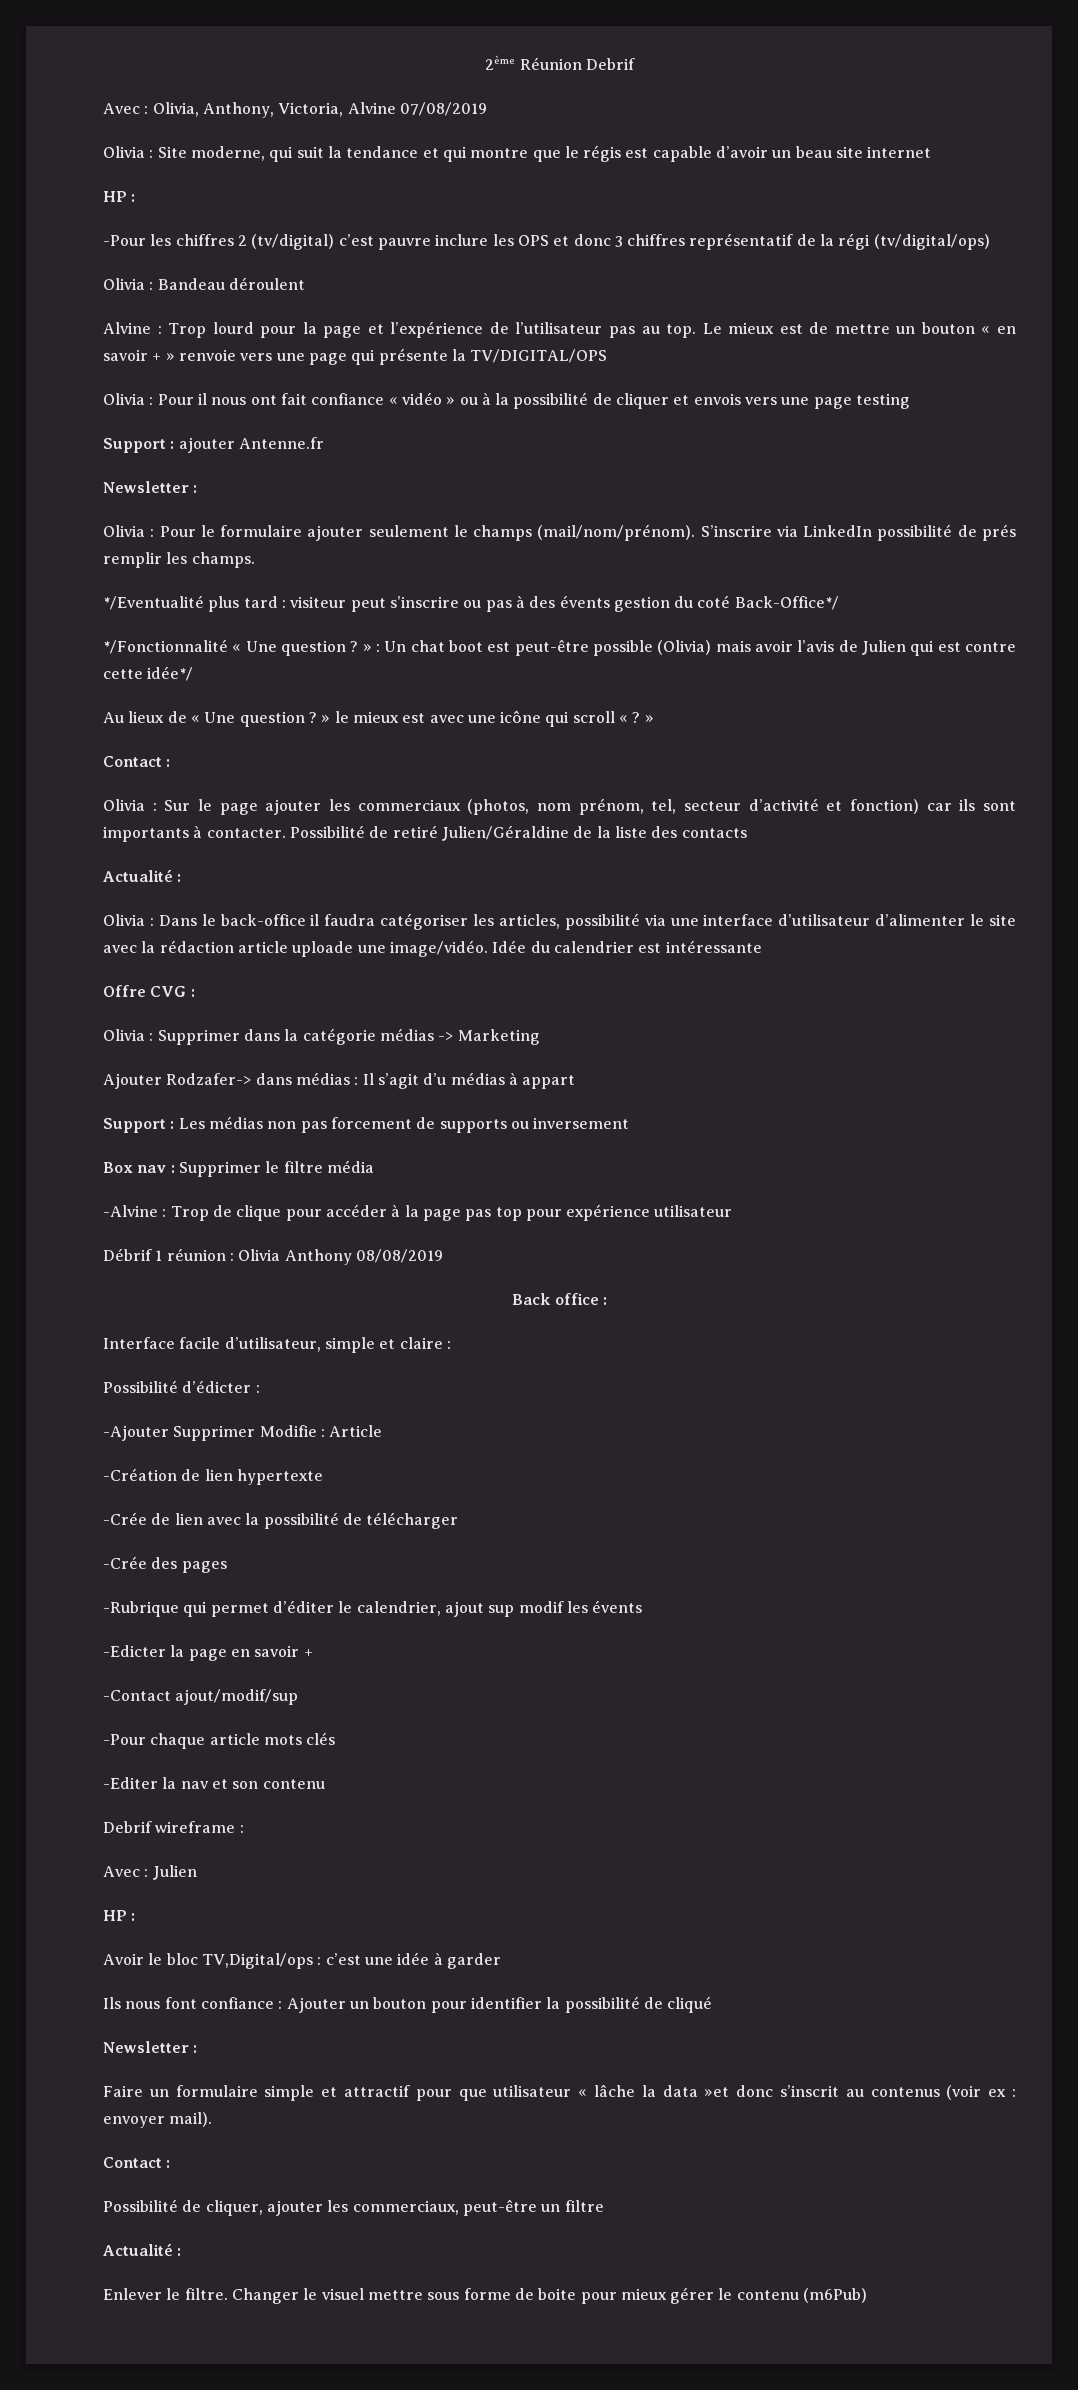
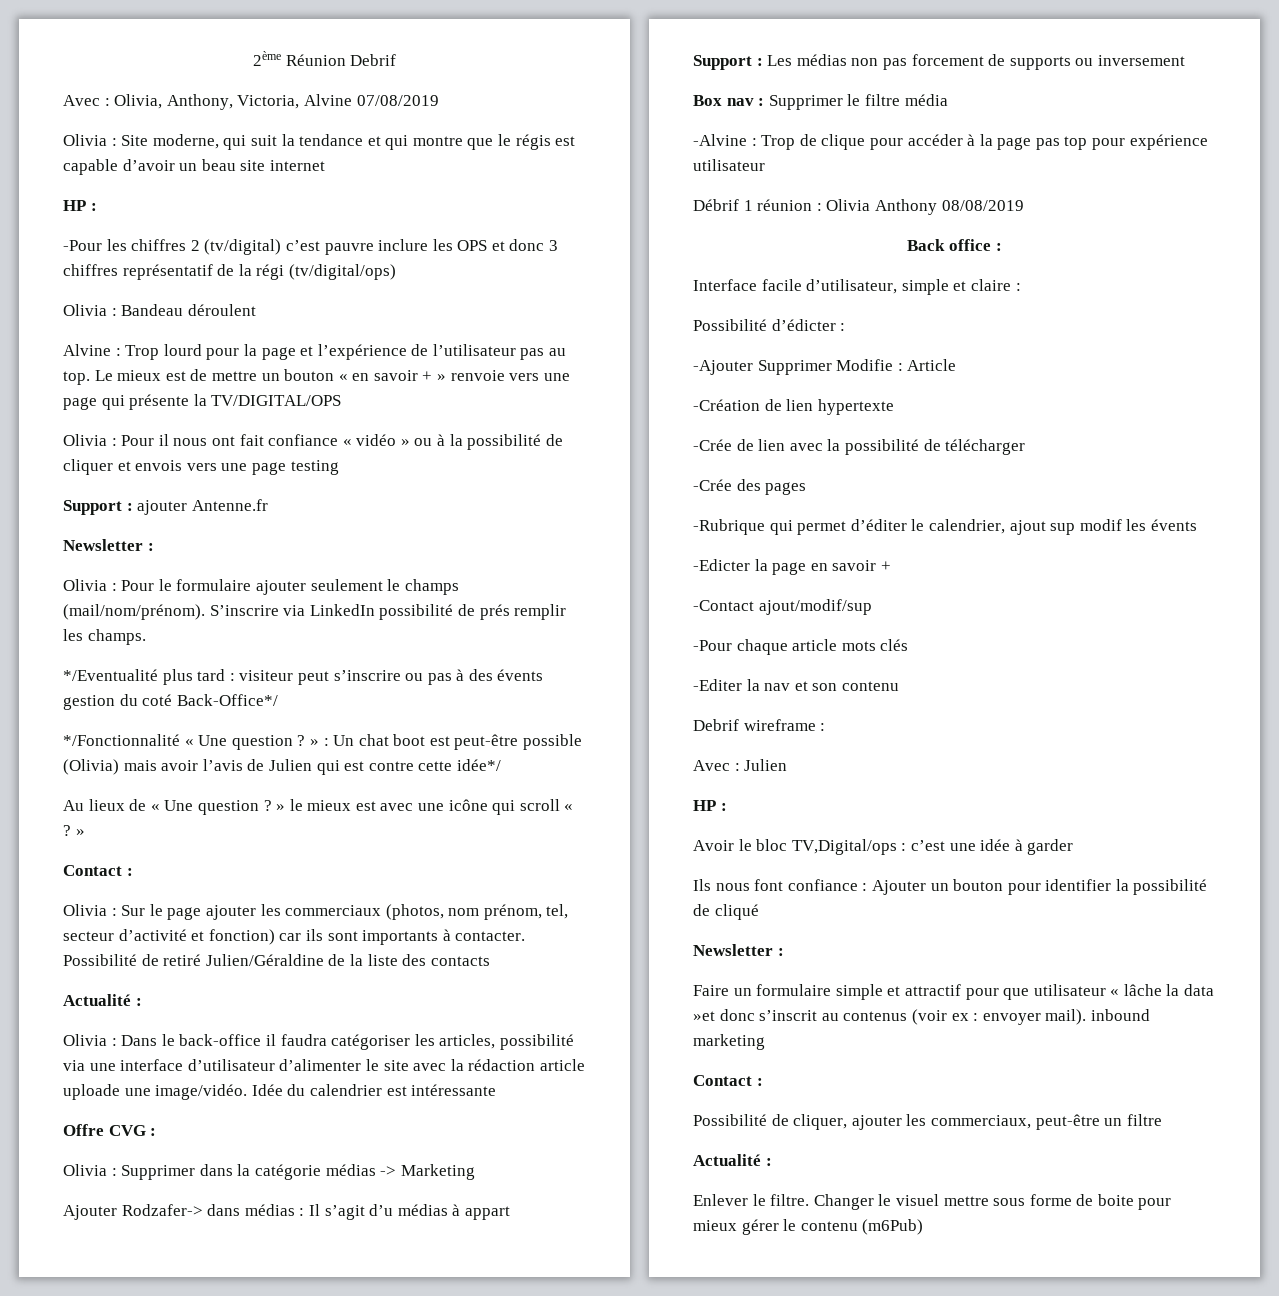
- Faire un formulaire simple et attractif pour que utilisateur « lâche la data »et donc s’inscrit au contenus (voir ex : envoyer mail).
+ Faire un formulaire simple et attractif pour que utilisateur « lâche la data »et donc s’inscrit au contenus (voir ex : envoyer mail). inbound marketing

